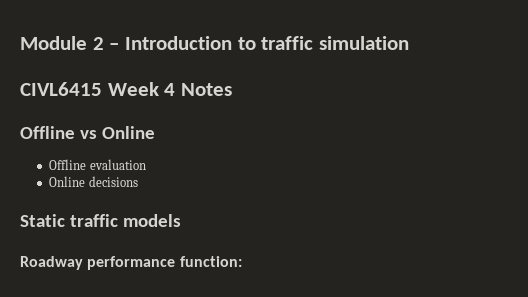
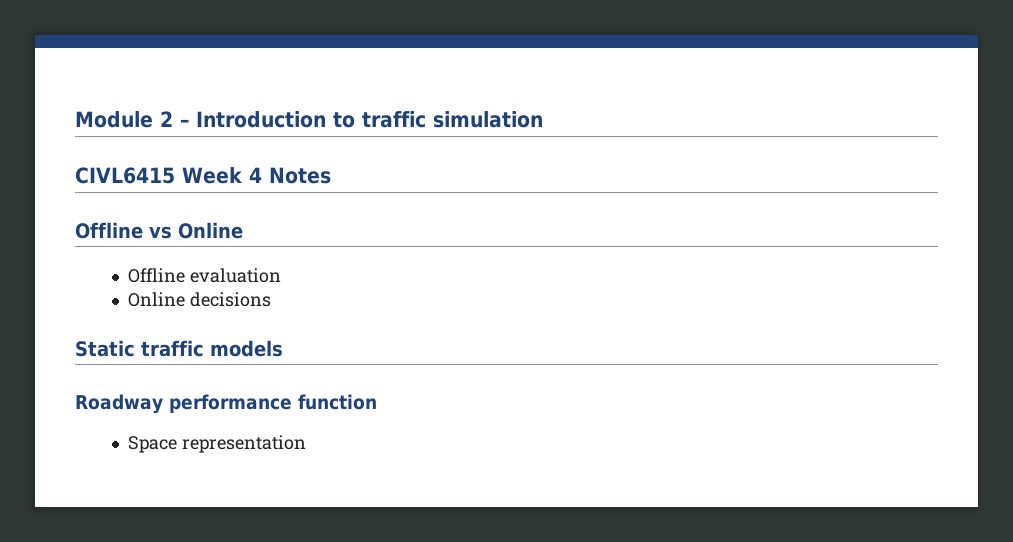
- Roadway performance function:
+ Roadway performance function
+ Space representation

